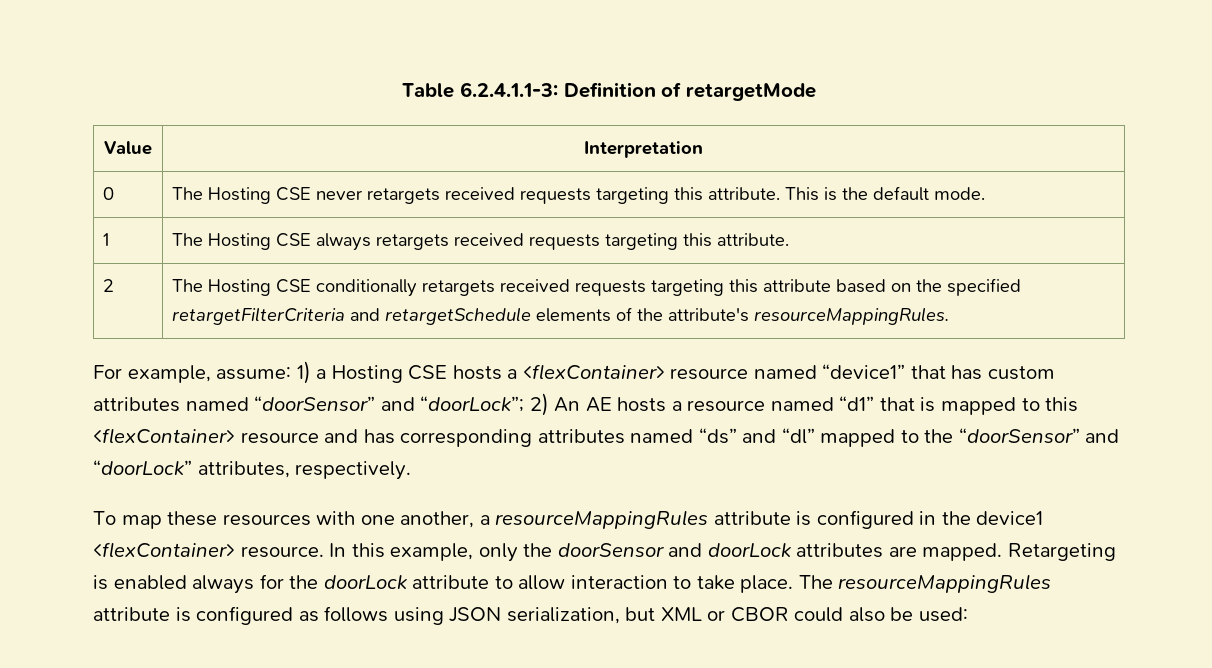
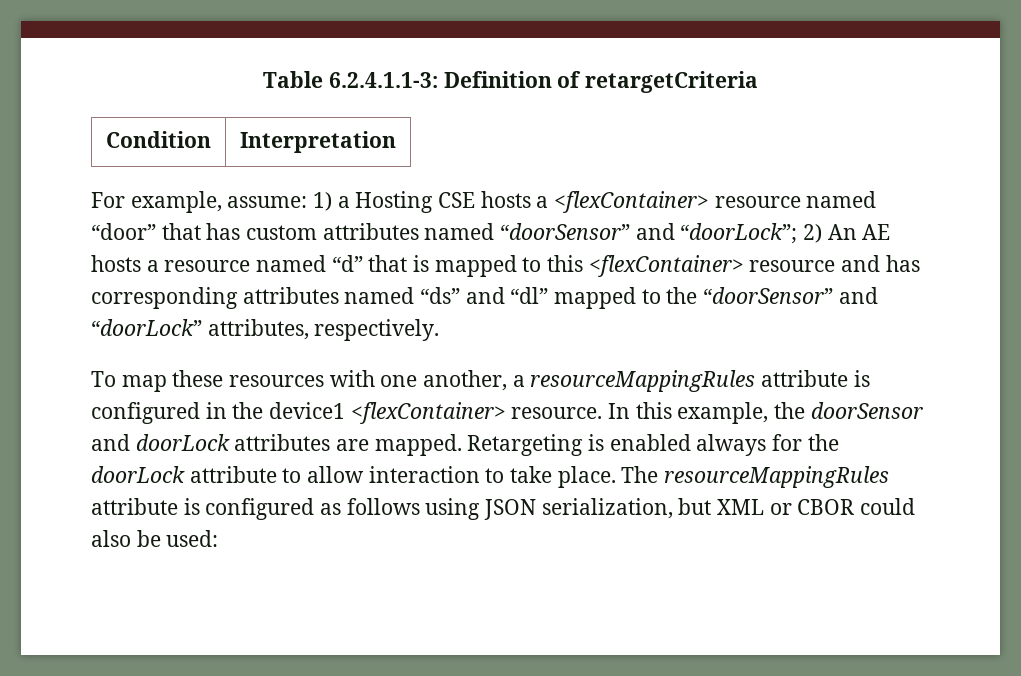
- Table 6.2.4.1.1-3: Definition of retargetMode
- Value | Interpretation
+ Table 6.2.4.1.1-3: Definition of retargetCriteria
+ Condition | Interpretation
- 0 | The Hosting CSE never retargets received requests targeting this attribute. This is the default mode.
- 1 | The Hosting CSE always retargets received requests targeting this attribute.
- 2 | The Hosting CSE conditionally retargets received requests targeting this attribute based on the specified retargetFilterCriteria and retargetSchedule elements of the attribute's resourceMappingRules.
- For example, assume: 1) a Hosting CSE hosts a <flexContainer> resource named “device1” that has custom attributes named “doorSensor” and “doorLock”; 2) An AE hosts a resource named “d1” that is mapped to this <flexContainer> resource and has corresponding attributes named “ds” and “dl” mapped to the “doorSensor” and “doorLock” attributes, respectively.
+ For example, assume: 1) a Hosting CSE hosts a <flexContainer> resource named “door” that has custom attributes named “doorSensor” and “doorLock”; 2) An AE hosts a resource named “d” that is mapped to this <flexContainer> resource and has corresponding attributes named “ds” and “dl” mapped to the “doorSensor” and “doorLock” attributes, respectively.
- In this example, only the doorSensor and doorLock attributes are mapped.
+ In this example, the doorSensor and doorLock attributes are mapped.

